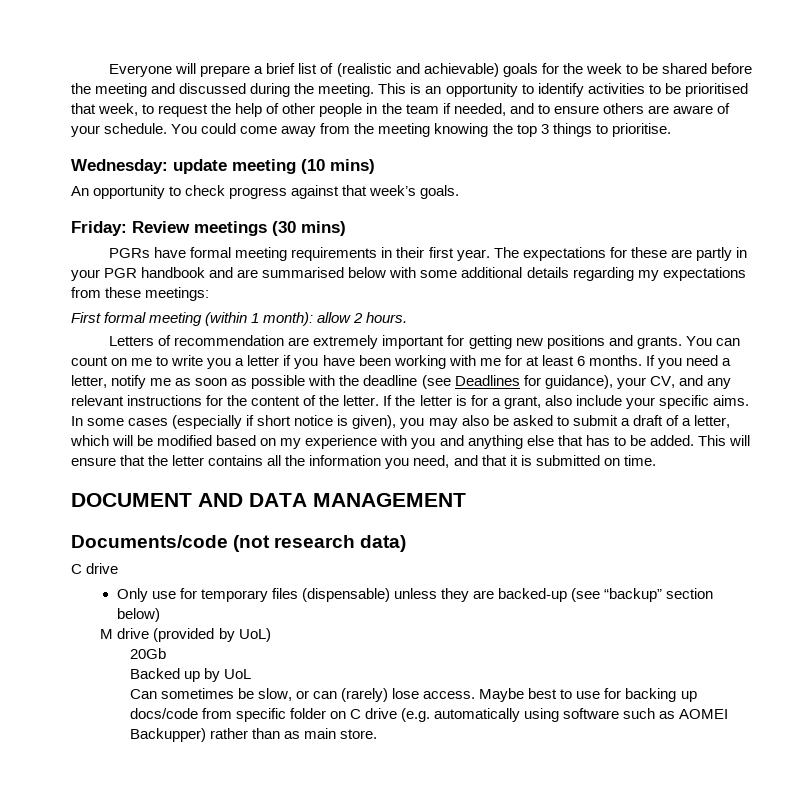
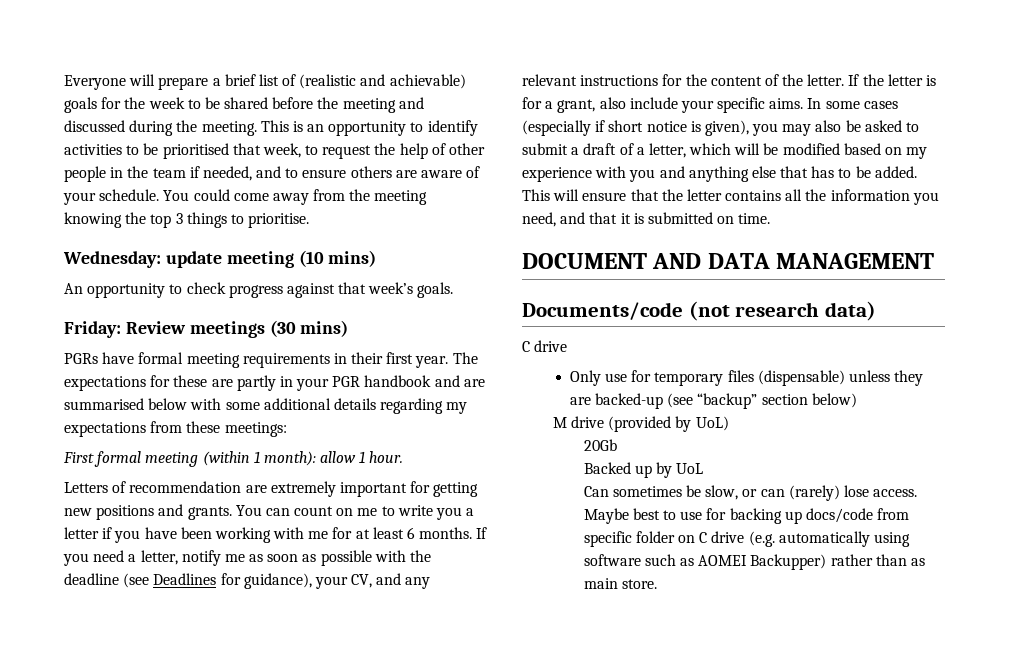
- First formal meeting (within 1 month): allow 2 hours.
+ First formal meeting (within 1 month): allow 1 hour.

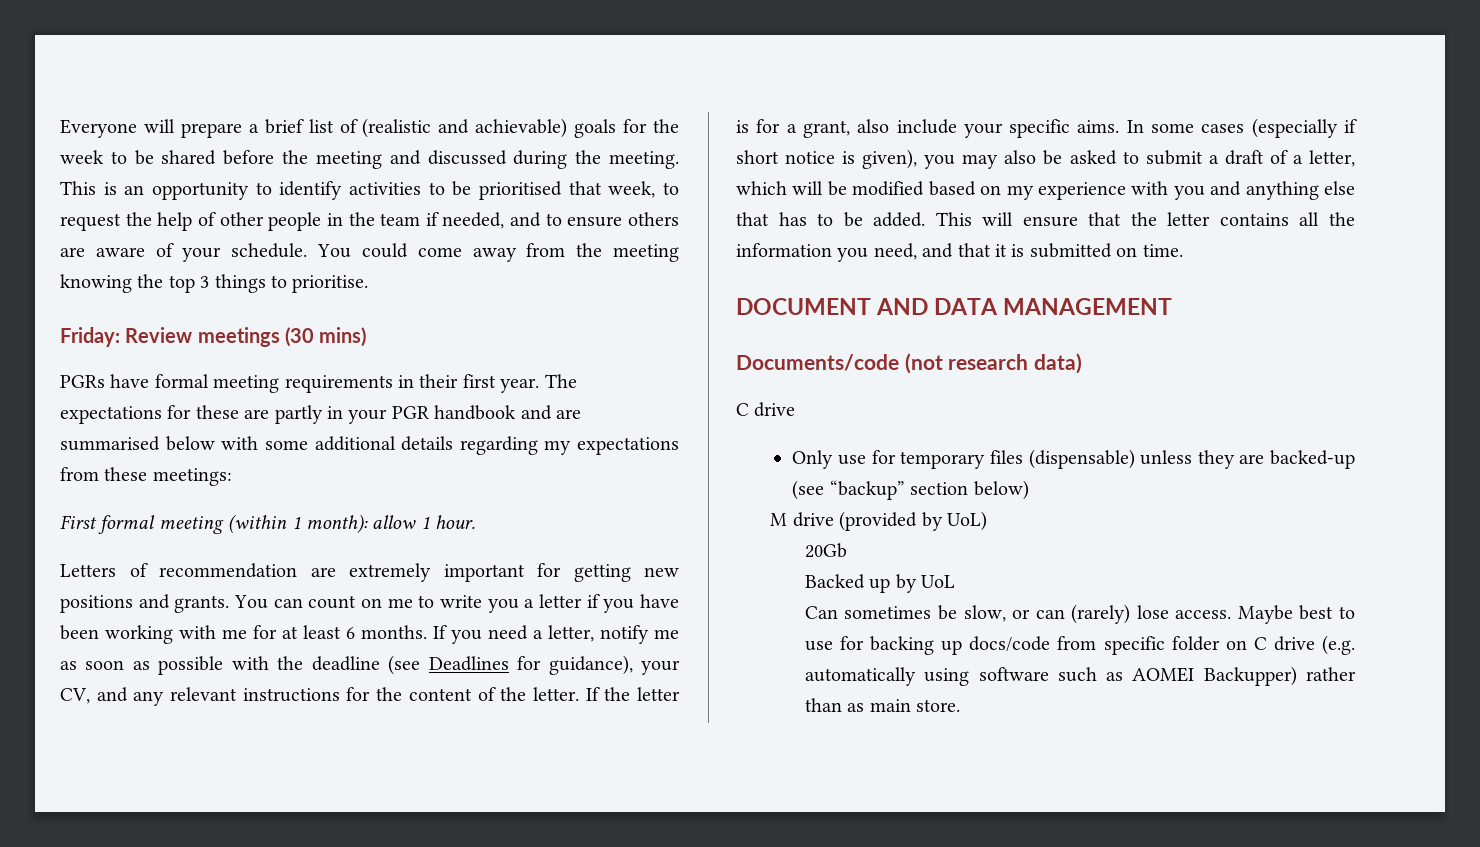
- Wednesday: update meeting (10 mins)
- An opportunity to check progress against that week’s goals.

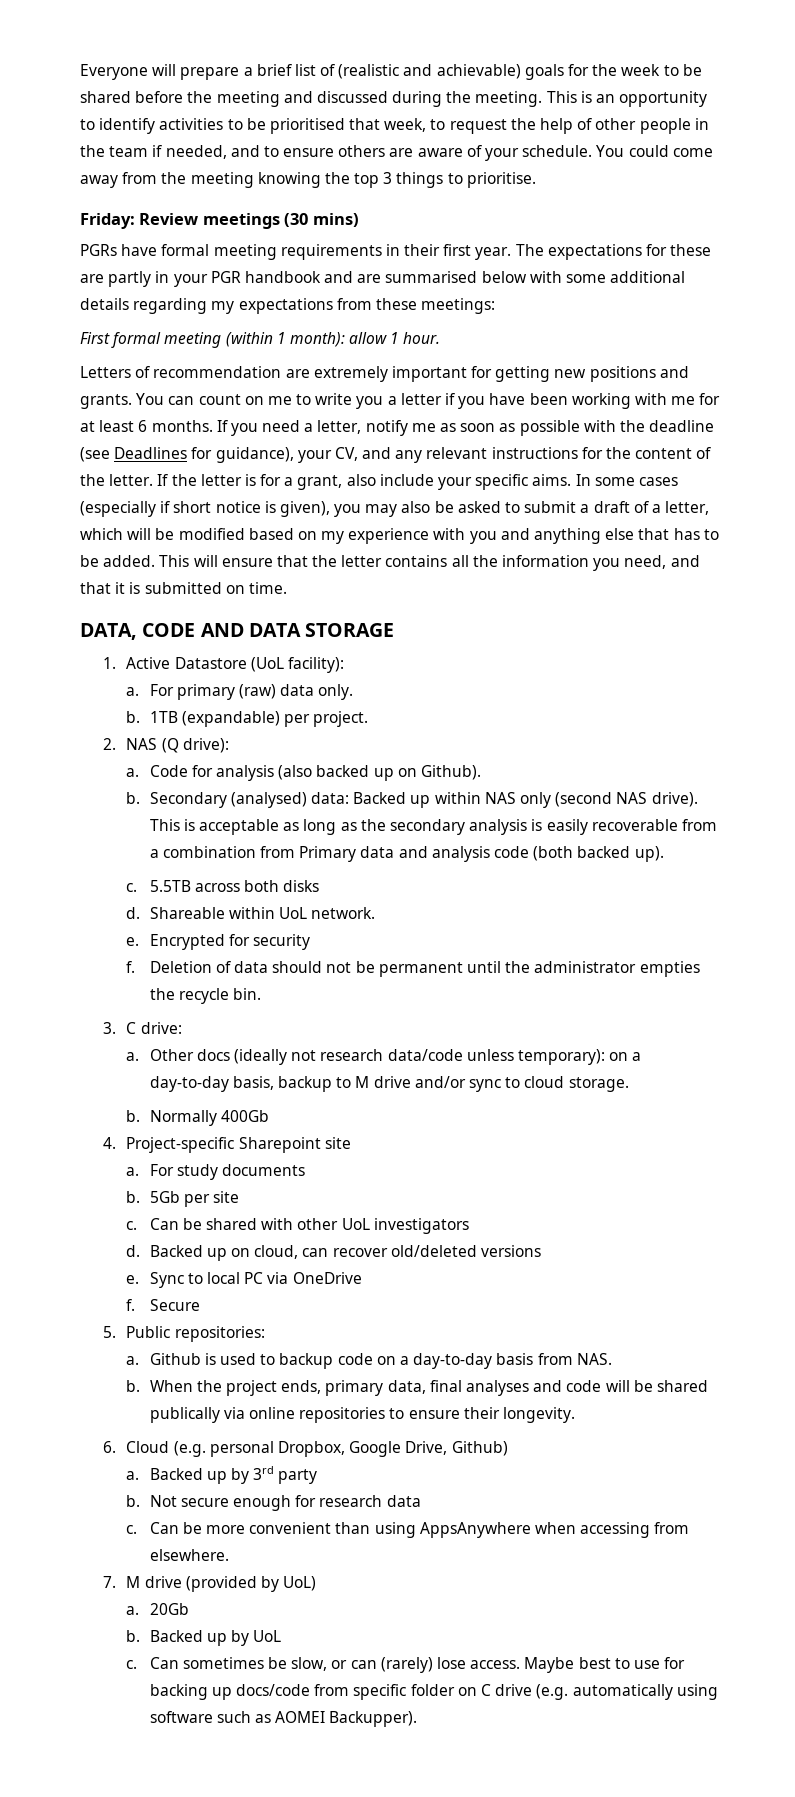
- DOCUMENT AND DATA MANAGEMENT
- Documents/code (not research data)
- C drive
- Only use for temporary files (dispensable) unless they are backed-up (see “backup” section below)
- M drive (provided by UoL)
- 20Gb
- Backed up by UoL
- Can sometimes be slow, or can (rarely) lose access.
+ DATA, CODE AND DATA STORAGE
+ 1. Active Datastore (UoL facility):
+ a. For primary (raw) data only.
+ b. 1TB (expandable) per project.
+ 2. NAS (Q drive):
+ a. Code for analysis (also backed up on Github).
+ b. Secondary (analysed) data: Backed up within NAS only (second NAS drive). This is acceptable as long as the secondary analysis is easily recoverable from a combination from Primary data and analysis code (both backed up).
+ c. 5.5TB across both disks
+ d. Shareable within UoL network.
+ e. Encrypted for security
+ f. Deletion of data should not be permanent until the administrator empties the recycle bin.
+ 3. C drive:
+ a. Other docs (ideally not research data/code unless temporary): on a day-to-day basis, backup to M drive and/or sync to cloud storage.
+ b. Normally 400Gb
+ 4. Project-specific Sharepoint site
+ a. For study documents
+ b. 5Gb per site
+ c. Can be shared with other UoL investigators
+ d. Backed up on cloud, can recover old/deleted versions
+ e. Sync to local PC via OneDrive
+ f. Secure
+ 5. Public repositories:
+ a. Github is used to backup code on a day-to-day basis from NAS.
+ b. When the project ends, primary data, final analyses and code will be shared publically via online repositories to ensure their longevity.
+ 6. Cloud (e.g. personal Dropbox, Google Drive, Github)
+ a. Backed up by 3rd party
+ b. Not secure enough for research data
+ c. Can be more convenient than using AppsAnywhere when accessing from elsewhere.
+ 7. M drive (provided by UoL)
+ a. 20Gb
+ b. Backed up by UoL
+ c. Can sometimes be slow, or can (rarely) lose access.
- Maybe best to use for backing up docs/code from specific folder on C drive (e.g. automatically using software such as AOMEI Backupper) rather than as main store.
+ Maybe best to use for backing up docs/code from specific folder on C drive (e.g. automatically using software such as AOMEI Backupper).

